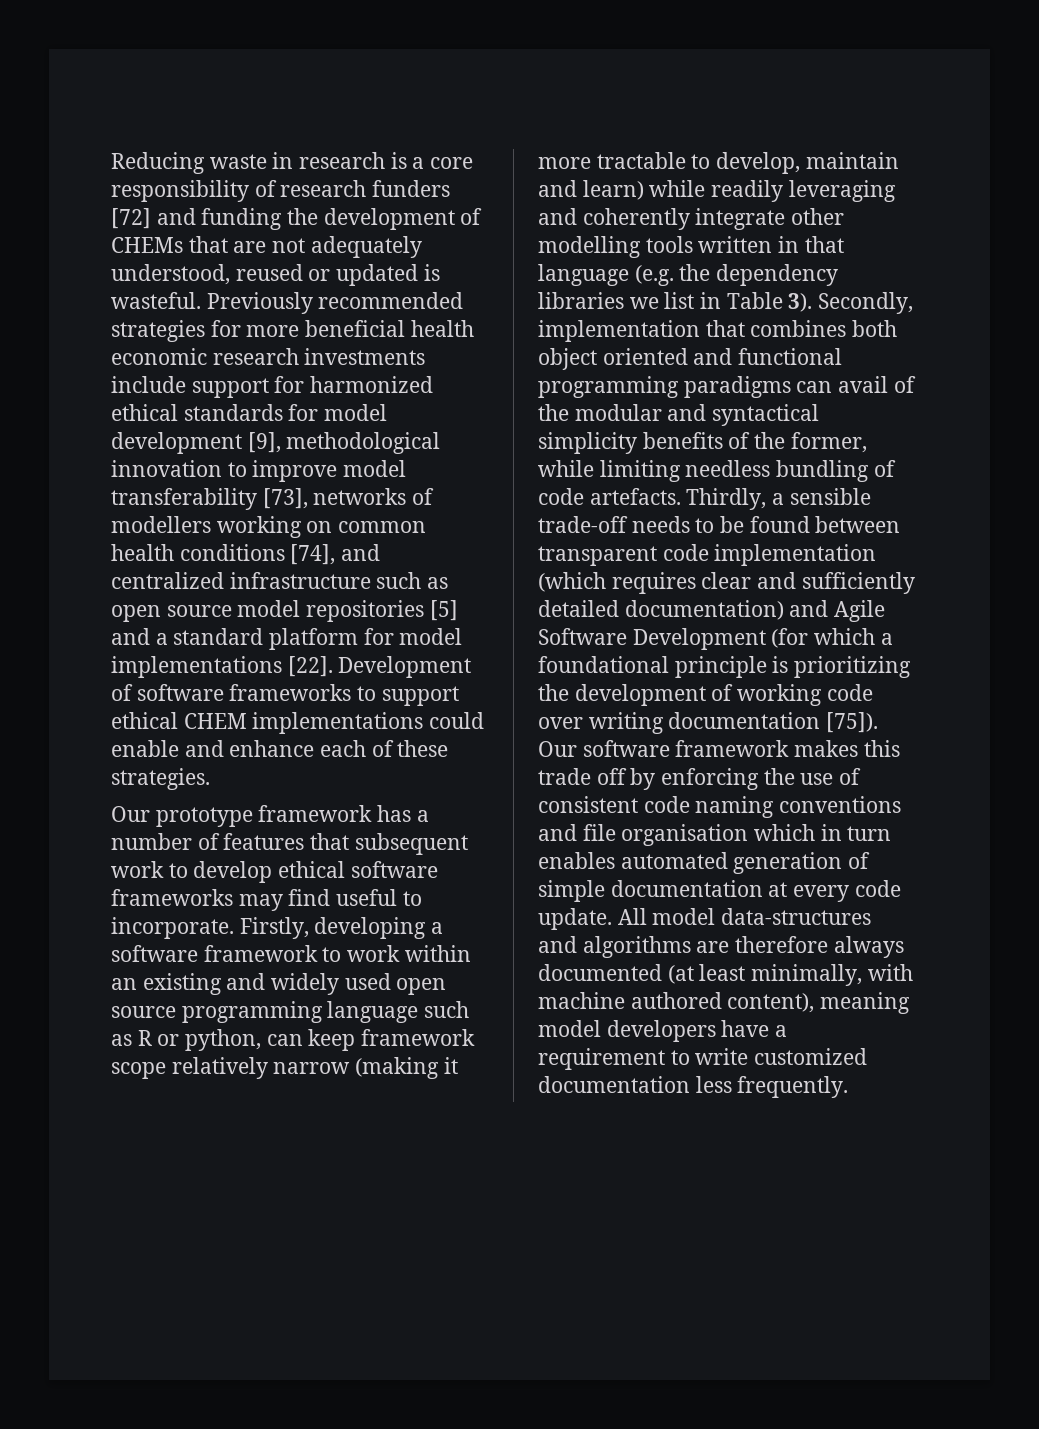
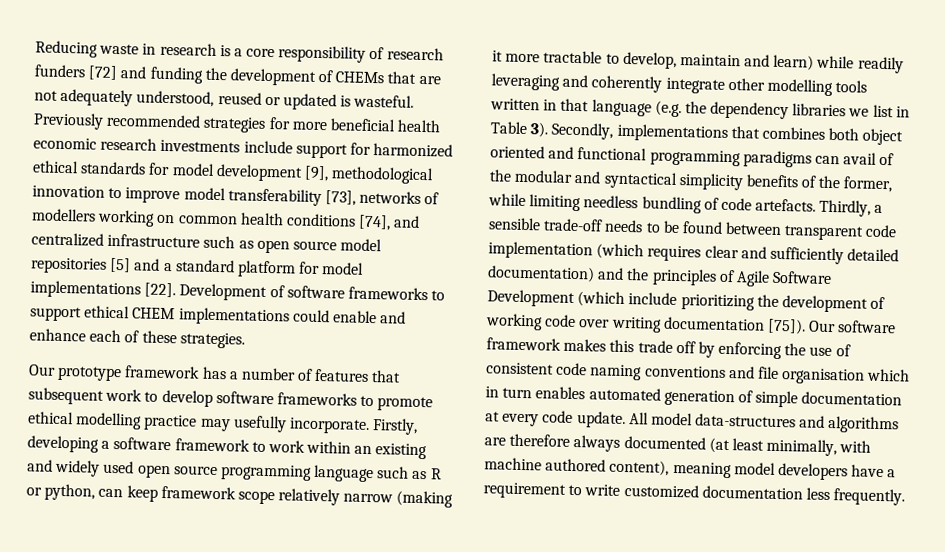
- Our prototype framework has a number of features that subsequent work to develop ethical software frameworks may find useful to incorporate.
+ Our prototype framework has a number of features that subsequent work to develop software frameworks to promote ethical modelling practice may usefully incorporate.
- Secondly, implementation that combines both object oriented and functional programming paradigms can avail of the modular and syntactical simplicity benefits of the former, while limiting needless bundling of code artefacts.
+ Secondly, implementations that combines both object oriented and functional programming paradigms can avail of the modular and syntactical simplicity benefits of the former, while limiting needless bundling of code artefacts.
- Thirdly, a sensible trade-off needs to be found between transparent code implementation (which requires clear and sufficiently detailed documentation) and Agile Software Development (for which a foundational principle is prioritizing the development of working code over writing documentation [75]).
+ Thirdly, a sensible trade-off needs to be found between transparent code implementation (which requires clear and sufficiently detailed documentation) and the principles of Agile Software Development (which include prioritizing the development of working code over writing documentation [75]).

